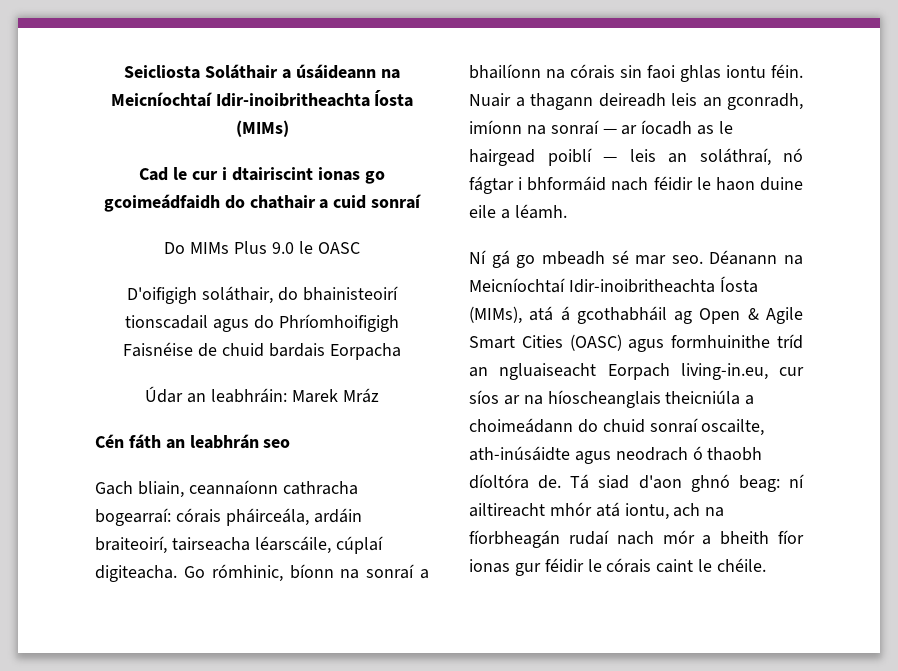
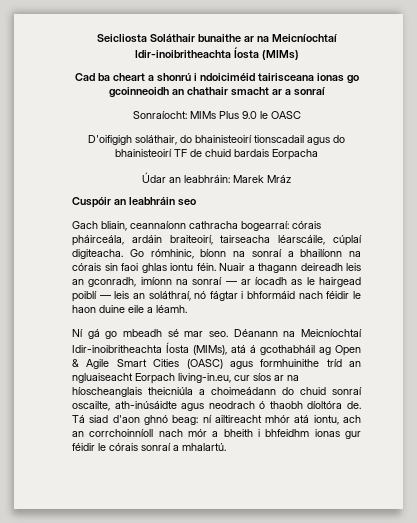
- Seicliosta Soláthair a úsáideann na Meicníochtaí Idir-inoibritheachta Íosta (MIMs)
+ Seicliosta Soláthair bunaithe ar na Meicníochtaí Idir-inoibritheachta Íosta (MIMs)
- Cad le cur i dtairiscint ionas go gcoimeádfaidh do chathair a cuid sonraí
+ Cad ba cheart a shonrú i ndoiciméid tairisceana ionas go gcoinneoidh an chathair smacht ar a sonraí
- Do MIMs Plus 9.0 le OASC
+ Sonraíocht: MIMs Plus 9.0 le OASC
- D'oifigigh soláthair, do bhainisteoirí tionscadail agus do Phríomhoifigigh Faisnéise de chuid bardais Eorpacha
+ D'oifigigh soláthair, do bhainisteoirí tionscadail agus do bhainisteoirí TF de chuid bardais Eorpacha
- Cén fáth an leabhrán seo
+ Cuspóir an leabhráin seo
- Tá siad d'aon ghnó beag: ní ailtireacht mhór atá iontu, ach na fíorbheagán rudaí nach mór a bheith fíor ionas gur féidir le córais caint le chéile.
+ Tá siad d'aon ghnó beag: ní ailtireacht mhór atá iontu, ach an corrchoinníoll nach mór a bheith i bhfeidhm ionas gur féidir le córais sonraí a mhalartú.

